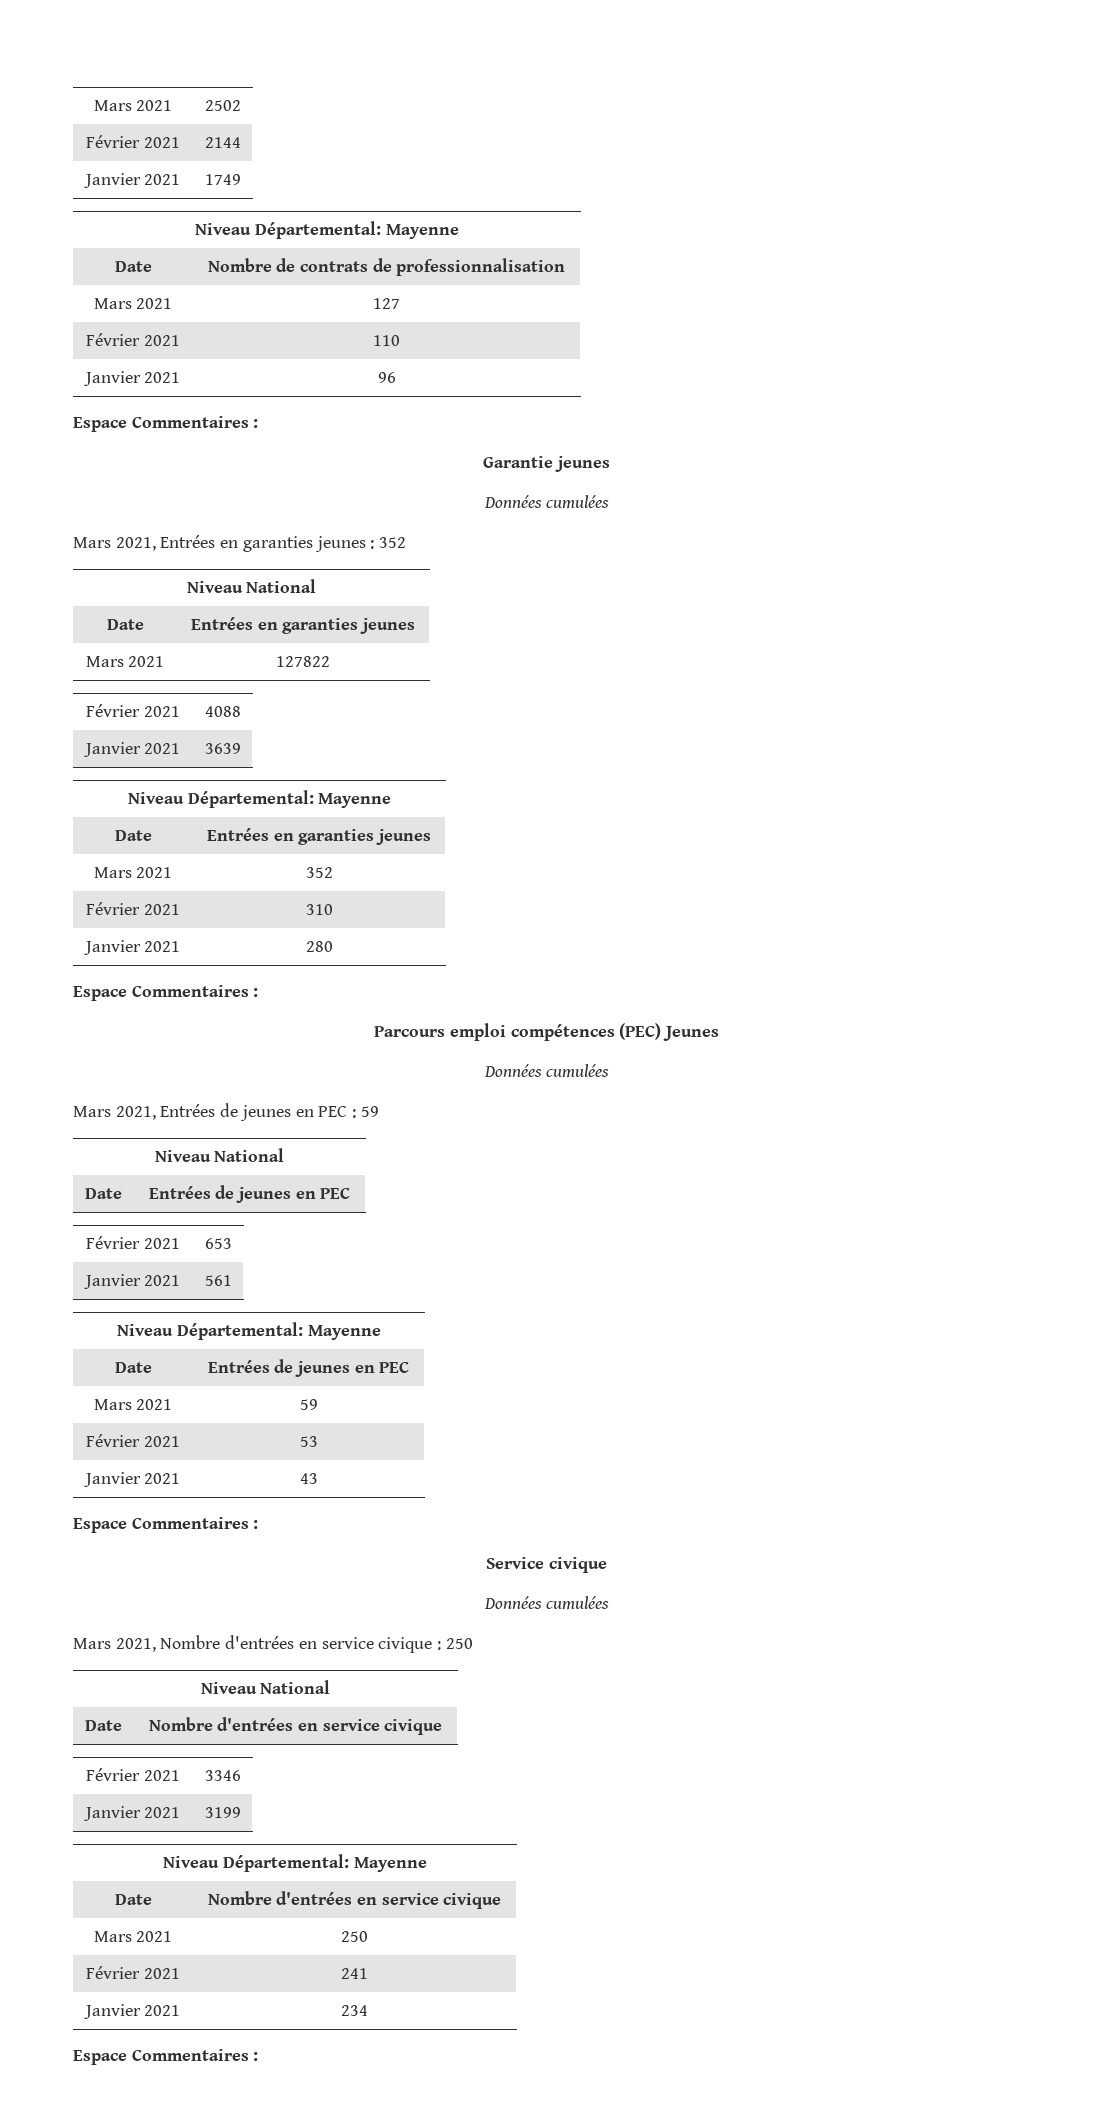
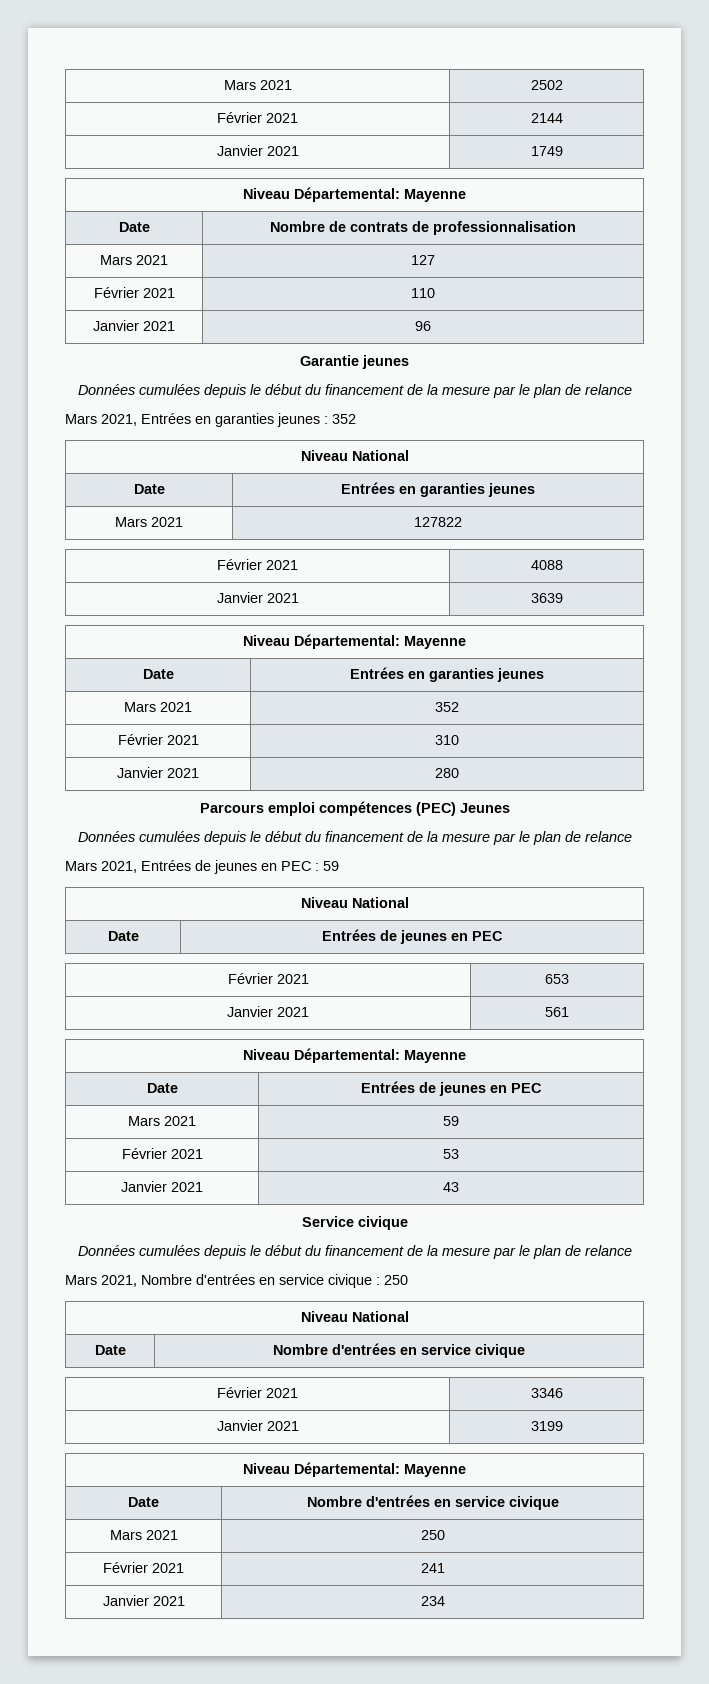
  Janvier 2021 | 96
- Espace Commentaires :
  Garantie jeunes
- Données cumulées
+ Données cumulées depuis le début du financement de la mesure par le plan de relance
  Janvier 2021 | 280
- Espace Commentaires :
  Parcours emploi compétences (PEC) Jeunes
- Données cumulées
+ Données cumulées depuis le début du financement de la mesure par le plan de relance
  Janvier 2021 | 43
- Espace Commentaires :
  Service civique
- Données cumulées
+ Données cumulées depuis le début du financement de la mesure par le plan de relance
  Janvier 2021 | 234
- Espace Commentaires :

